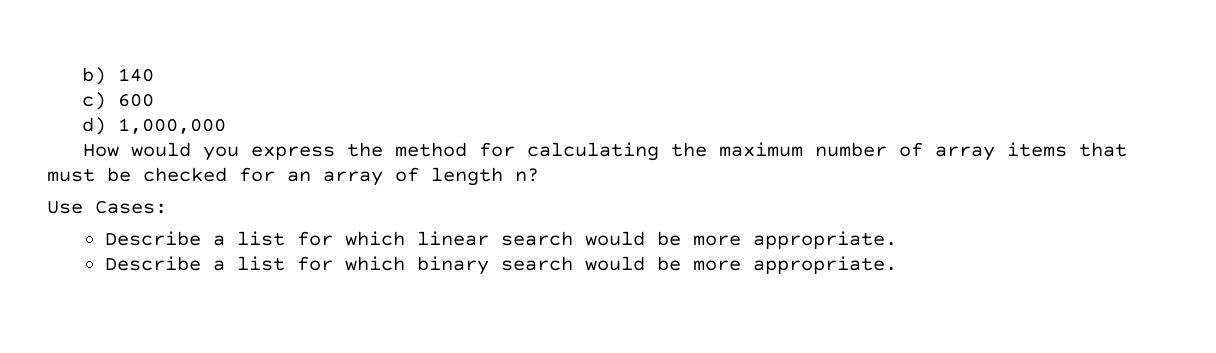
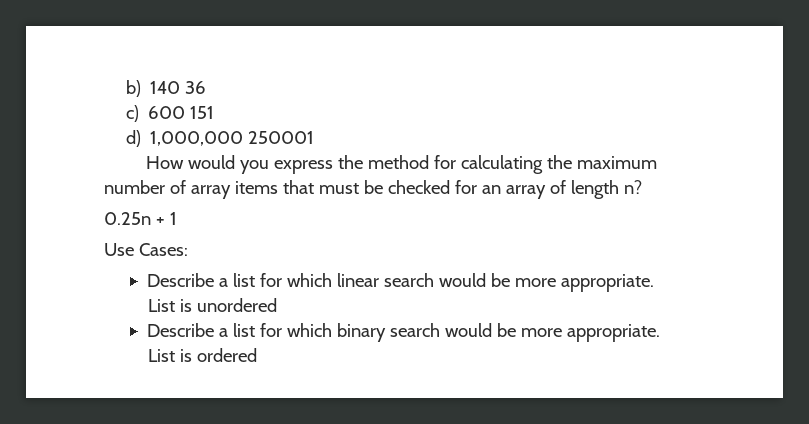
- b) 140
+ b) 140 36
- c) 600
+ c) 600 151
- d) 1,000,000
+ d) 1,000,000 250001
+ 0.25n + 1
+ List is unordered
+ List is ordered

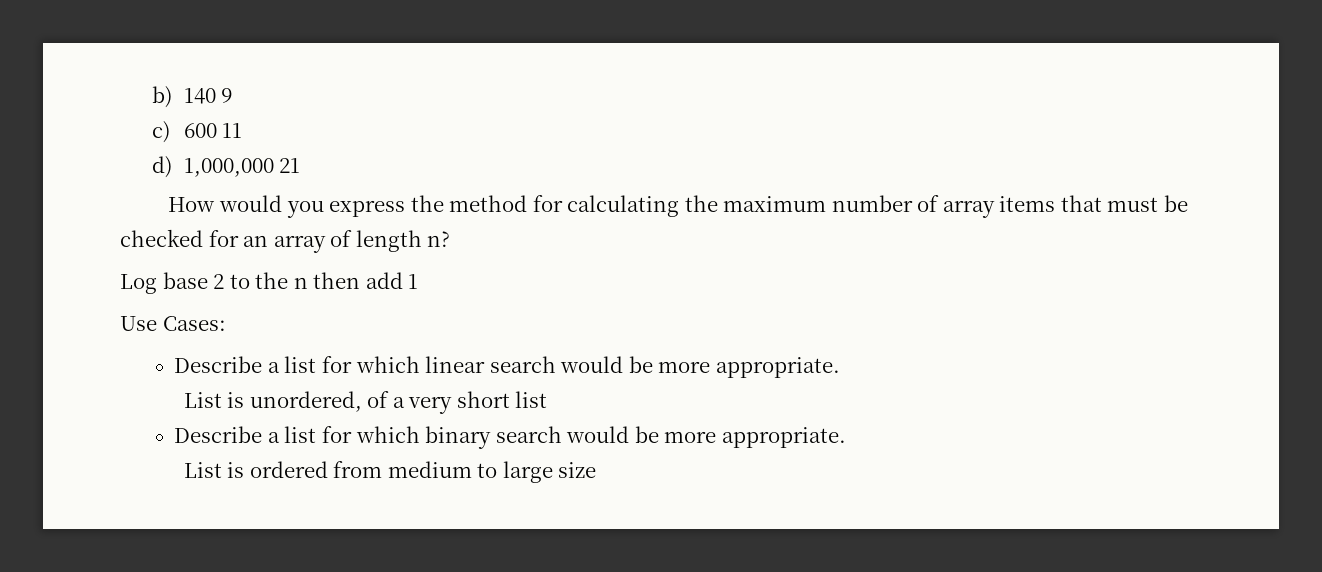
- b) 140 36
+ b) 140 9
- c) 600 151
+ c) 600 11
- d) 1,000,000 250001
+ d) 1,000,000 21
- 0.25n + 1
+ Log base 2 to the n then add 1
- List is unordered
+ List is unordered, of a very short list
- List is ordered
+ List is ordered from medium to large size

